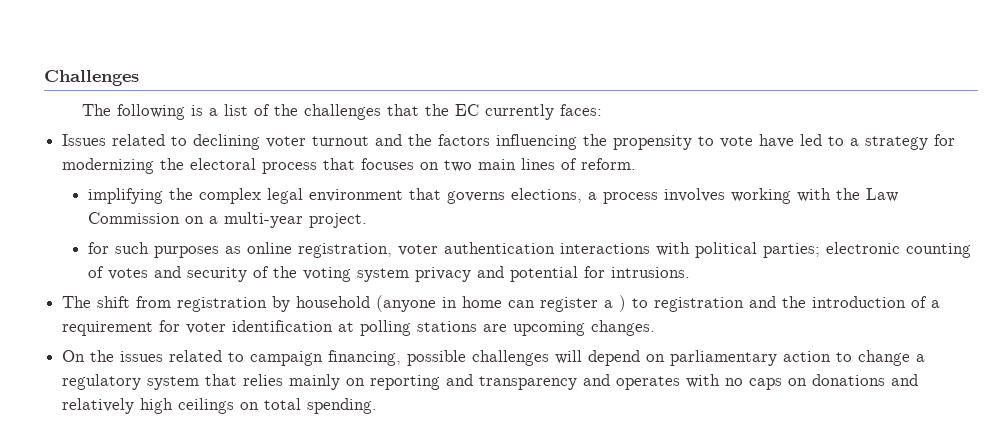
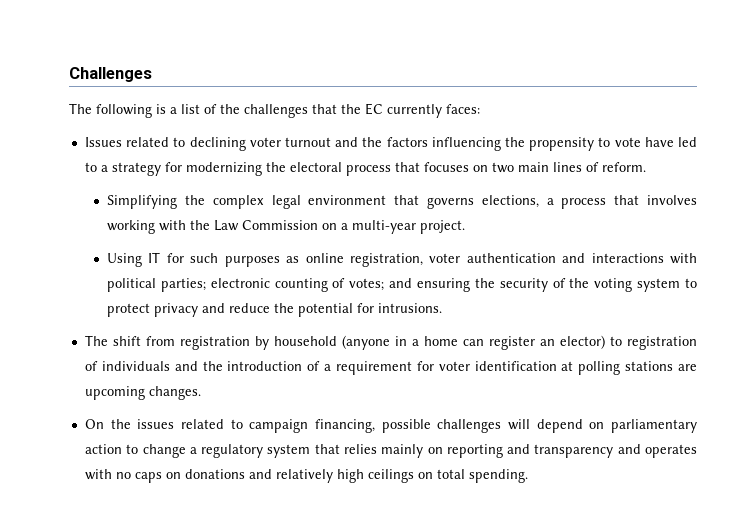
- implifying the complex legal environment that governs elections, a process involves working with the Law Commission on a multi-year project.
+ Simplifying the complex legal environment that governs elections, a process that involves working with the Law Commission on a multi-year project.
- for such purposes as online registration, voter authentication interactions with political parties; electronic counting of votes and security of the voting system privacy and potential for intrusions.
+ Using IT for such purposes as online registration, voter authentication and interactions with political parties; electronic counting of votes; and ensuring the security of the voting system to protect privacy and reduce the potential for intrusions.
- The shift from registration by household (anyone in home can register a ) to registration and the introduction of a requirement for voter identification at polling stations are upcoming changes.
+ The shift from registration by household (anyone in a home can register an elector) to registration of individuals and the introduction of a requirement for voter identification at polling stations are upcoming changes.

